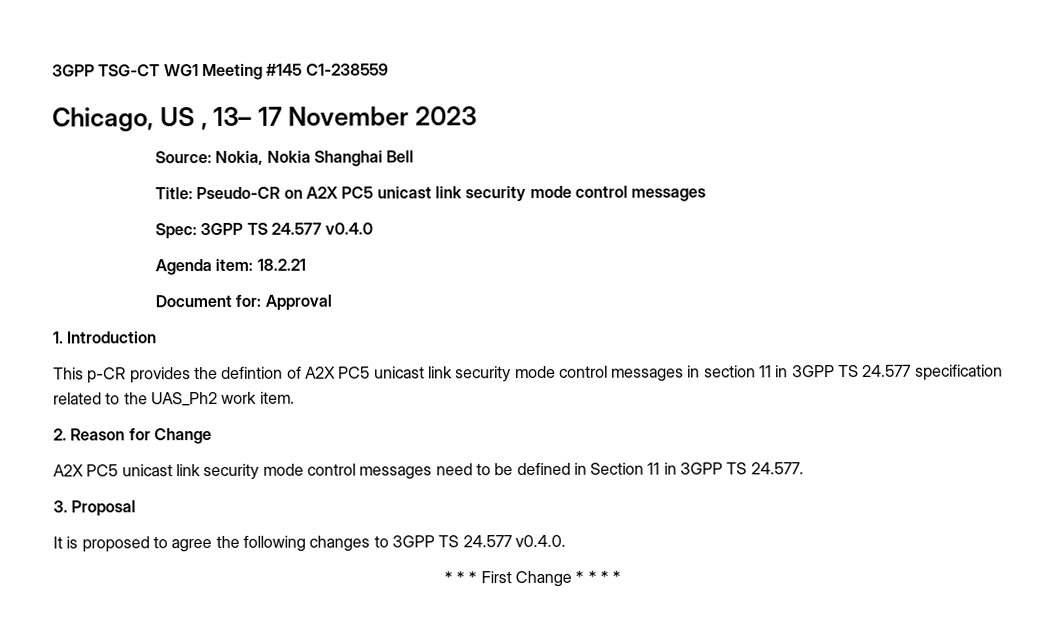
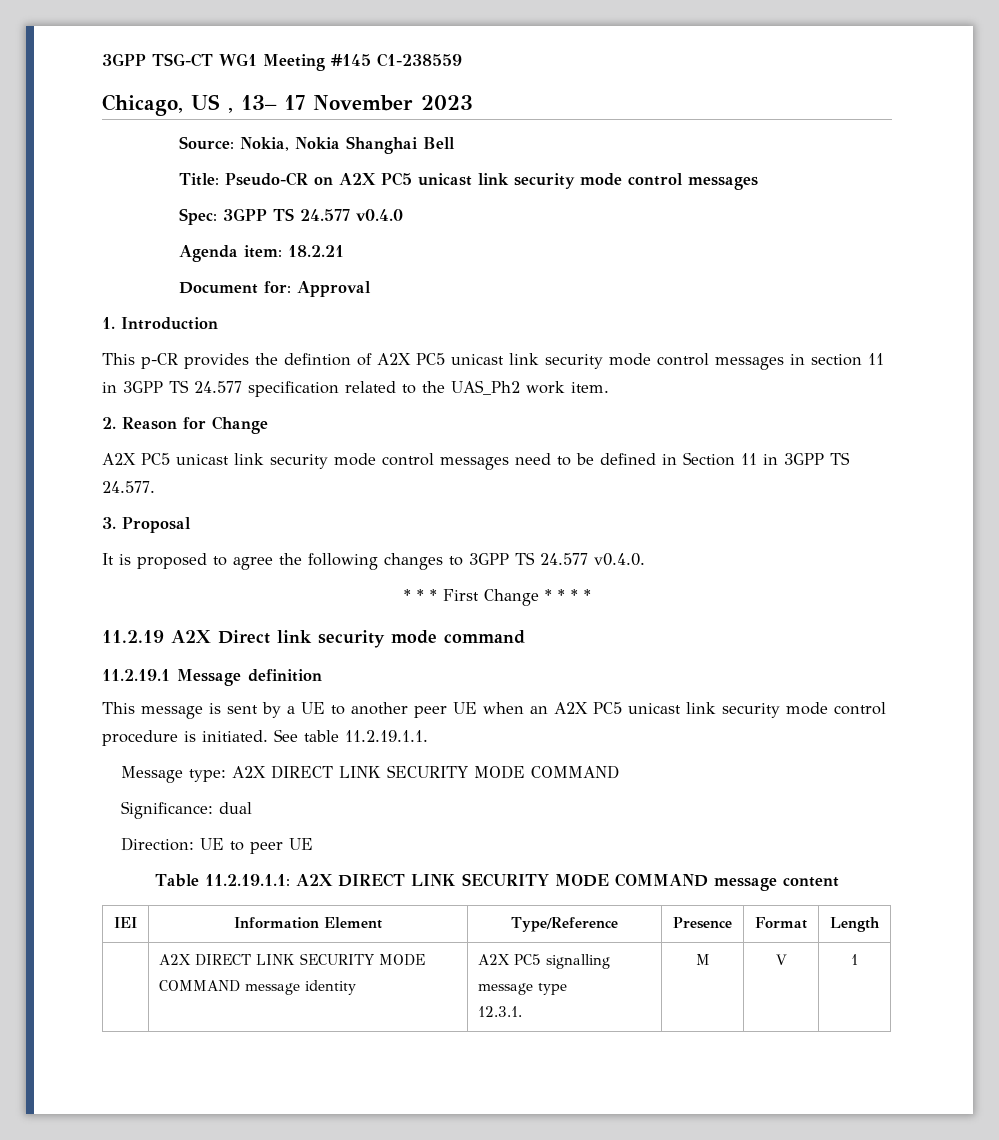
+ 11.2.19 A2X Direct link security mode command
+ 11.2.19.1 Message definition
+ This message is sent by a UE to another peer UE when an A2X PC5 unicast link security mode control procedure is initiated. See table 11.2.19.1.1.
+ Message type: A2X DIRECT LINK SECURITY MODE COMMAND
+ Significance: dual
+ Direction: UE to peer UE
+ Table 11.2.19.1.1: A2X DIRECT LINK SECURITY MODE COMMAND message content
+ IEI | Information Element | Type/Reference | Presence | Format | Length
+ | A2X DIRECT LINK SECURITY MODE COMMAND message identity | A2X PC5 signalling message type
+ 12.3.1. | M | V | 1

